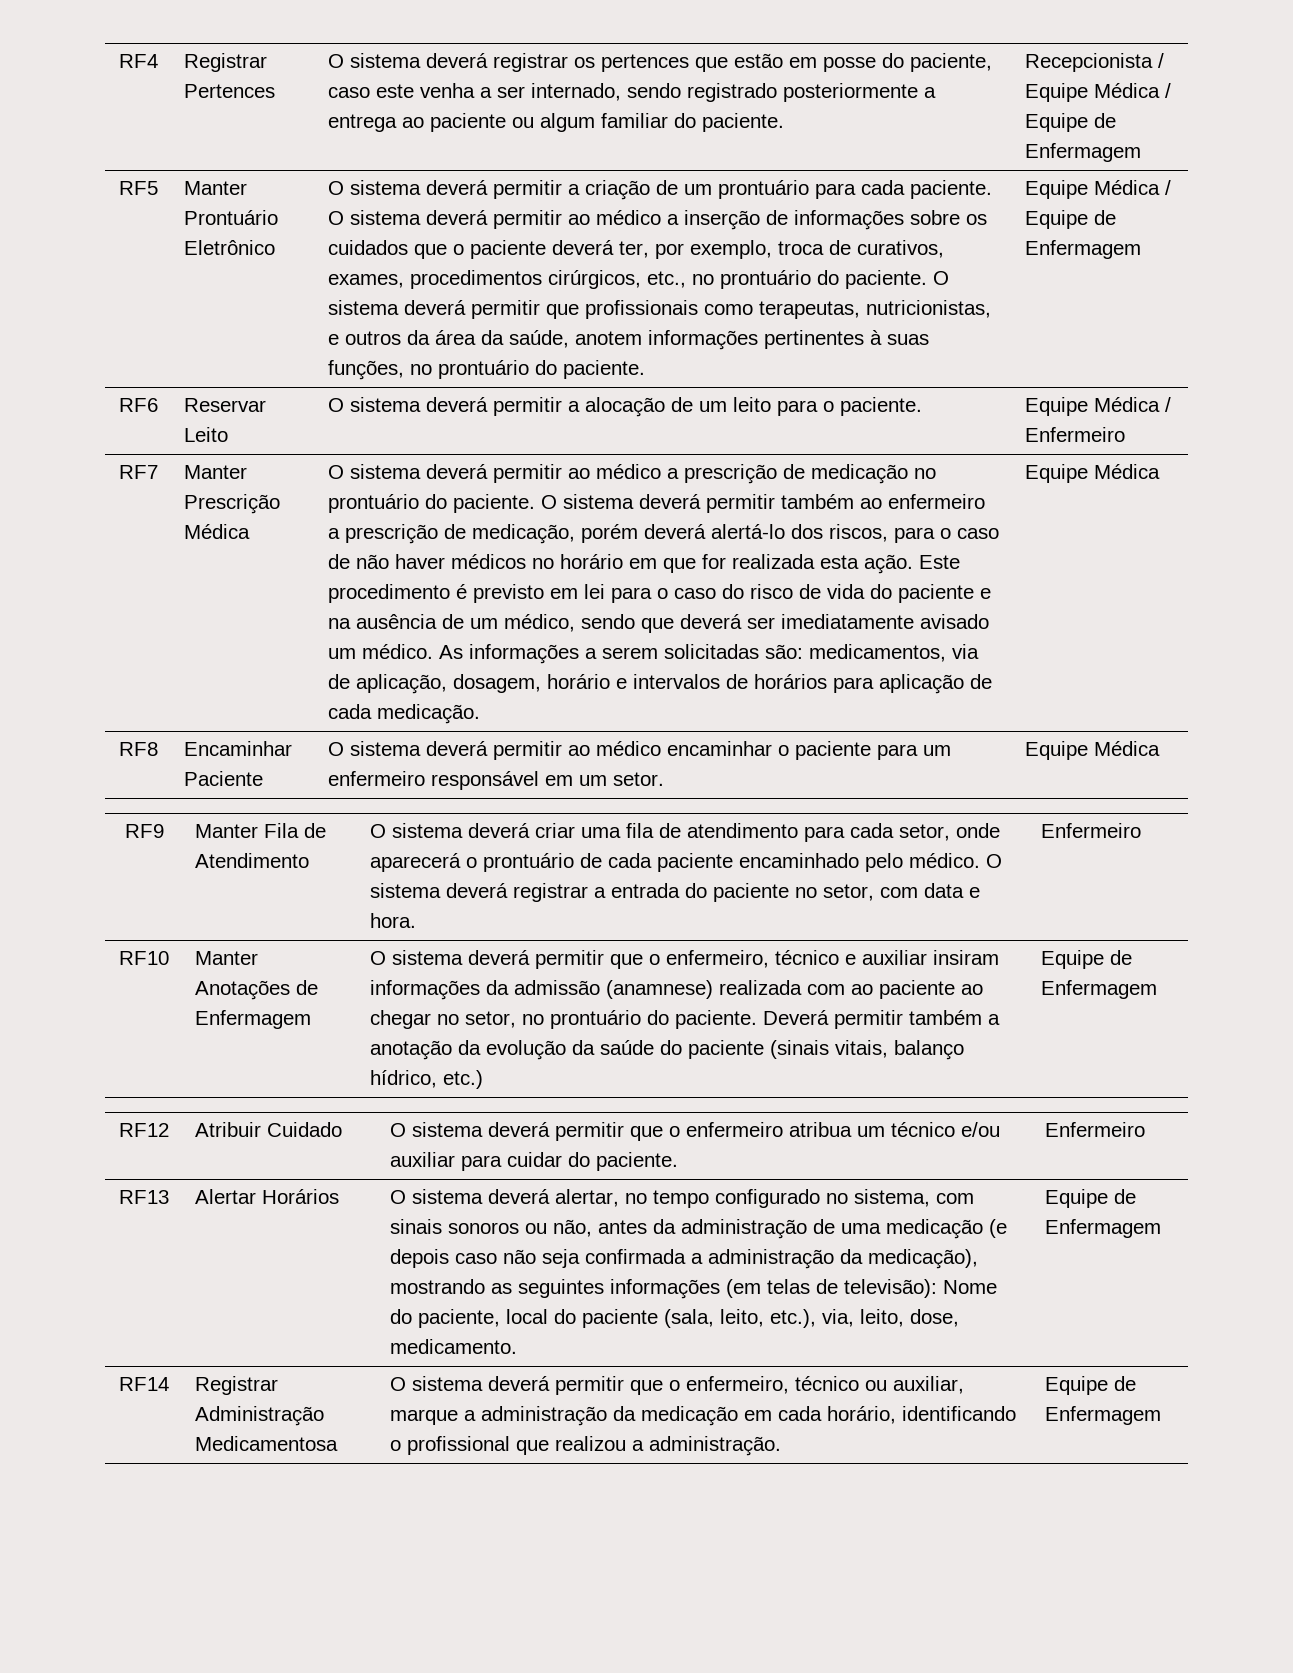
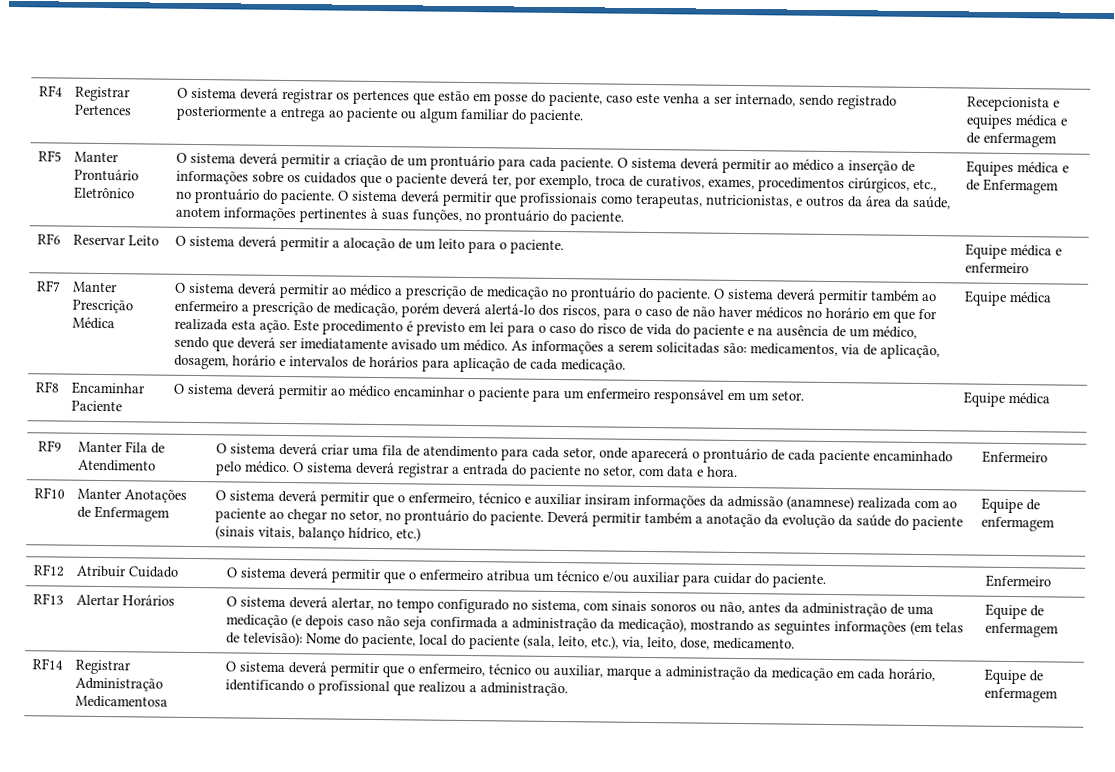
- Recepcionista / Equipe Médica / Equipe de Enfermagem
+ Recepcionista e equipes médica e de enfermagem
- O sistema deverá permitir que profissionais como terapeutas, nutricionistas, e outros da área da saúde, anotem informações pertinentes à suas funções, no prontuário do paciente. | Equipe Médica / Equipe de Enfermagem
+ O sistema deverá permitir que profissionais como terapeutas, nutricionistas, e outros da área da saúde, anotem informações pertinentes à suas funções, no prontuário do paciente. | Equipes médica e de Enfermagem
- RF6 | Reservar Leito | O sistema deverá permitir a alocação de um leito para o paciente. | Equipe Médica / Enfermeiro
+ RF6 | Reservar Leito | O sistema deverá permitir a alocação de um leito para o paciente. | Equipe médica e enfermeiro
- As informações a serem solicitadas são: medicamentos, via de aplicação, dosagem, horário e intervalos de horários para aplicação de cada medicação. | Equipe Médica
+ As informações a serem solicitadas são: medicamentos, via de aplicação, dosagem, horário e intervalos de horários para aplicação de cada medicação. | Equipe médica
- RF8 | Encaminhar Paciente | O sistema deverá permitir ao médico encaminhar o paciente para um enfermeiro responsável em um setor. | Equipe Médica
+ RF8 | Encaminhar Paciente | O sistema deverá permitir ao médico encaminhar o paciente para um enfermeiro responsável em um setor. | Equipe médica
- Deverá permitir também a anotação da evolução da saúde do paciente (sinais vitais, balanço hídrico, etc.) | Equipe de Enfermagem
+ Deverá permitir também a anotação da evolução da saúde do paciente (sinais vitais, balanço hídrico, etc.) | Equipe de enfermagem
- O sistema deverá alertar, no tempo configurado no sistema, com sinais sonoros ou não, antes da administração de uma medicação (e depois caso não seja confirmada a administração da medicação), mostrando as seguintes informações (em telas de televisão): Nome do paciente, local do paciente (sala, leito, etc.), via, leito, dose, medicamento. | Equipe de Enfermagem
+ O sistema deverá alertar, no tempo configurado no sistema, com sinais sonoros ou não, antes da administração de uma medicação (e depois caso não seja confirmada a administração da medicação), mostrando as seguintes informações (em telas de televisão): Nome do paciente, local do paciente (sala, leito, etc.), via, leito, dose, medicamento. | Equipe de enfermagem
- RF14 | Registrar Administração Medicamentosa | O sistema deverá permitir que o enfermeiro, técnico ou auxiliar, marque a administração da medicação em cada horário, identificando o profissional que realizou a administração. | Equipe de Enfermagem
+ RF14 | Registrar Administração Medicamentosa | O sistema deverá permitir que o enfermeiro, técnico ou auxiliar, marque a administração da medicação em cada horário, identificando o profissional que realizou a administração. | Equipe de enfermagem

